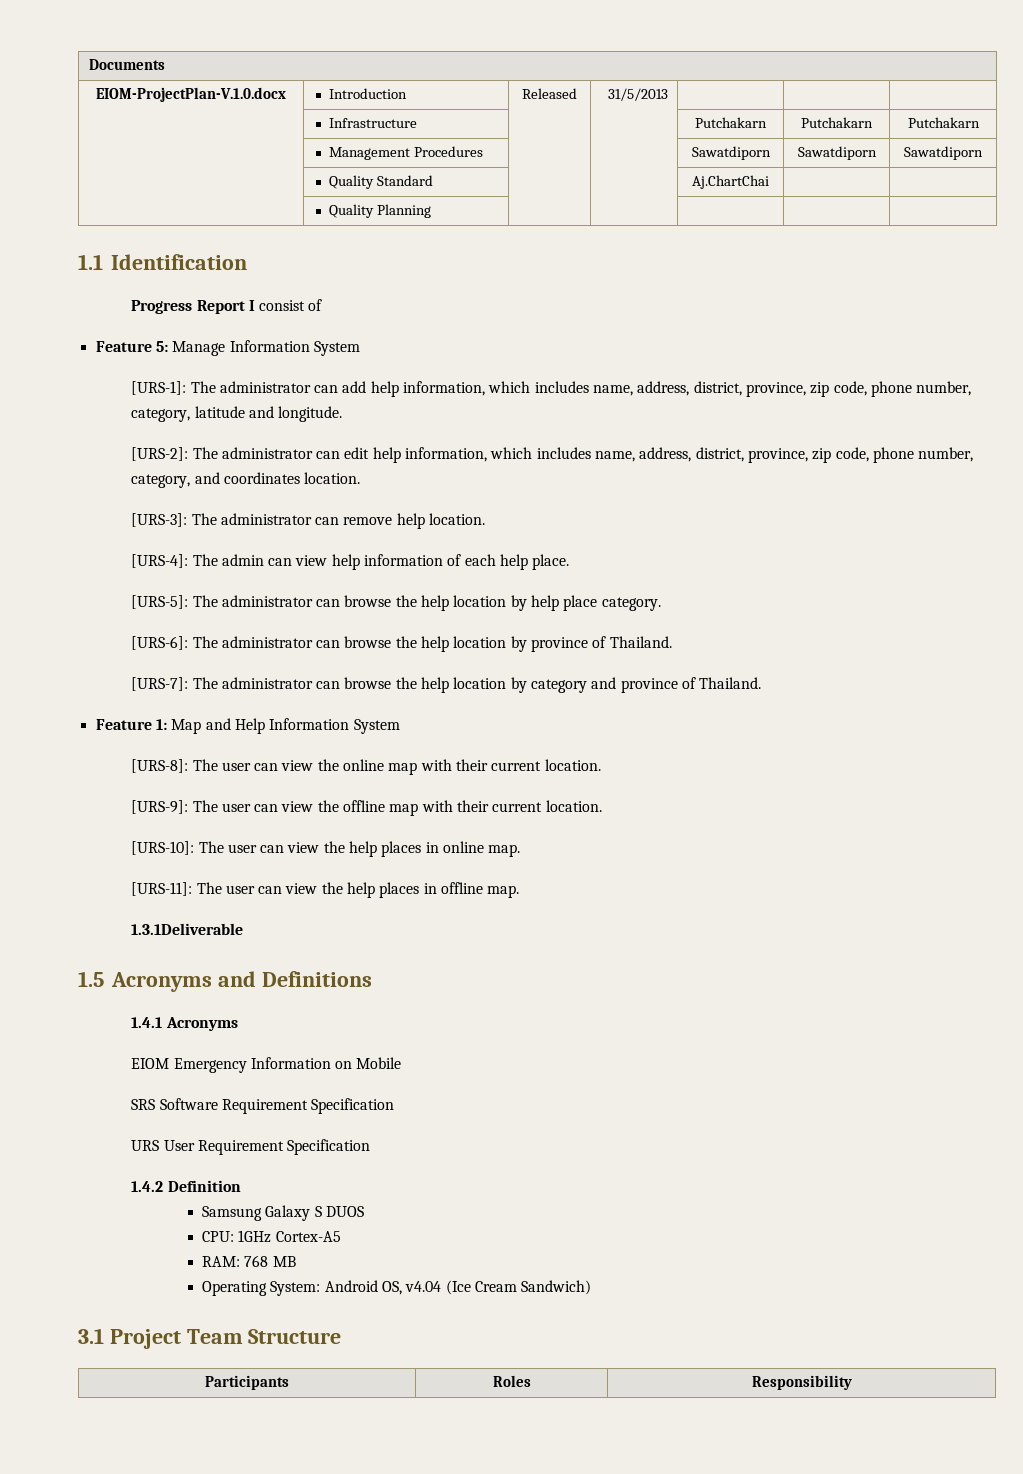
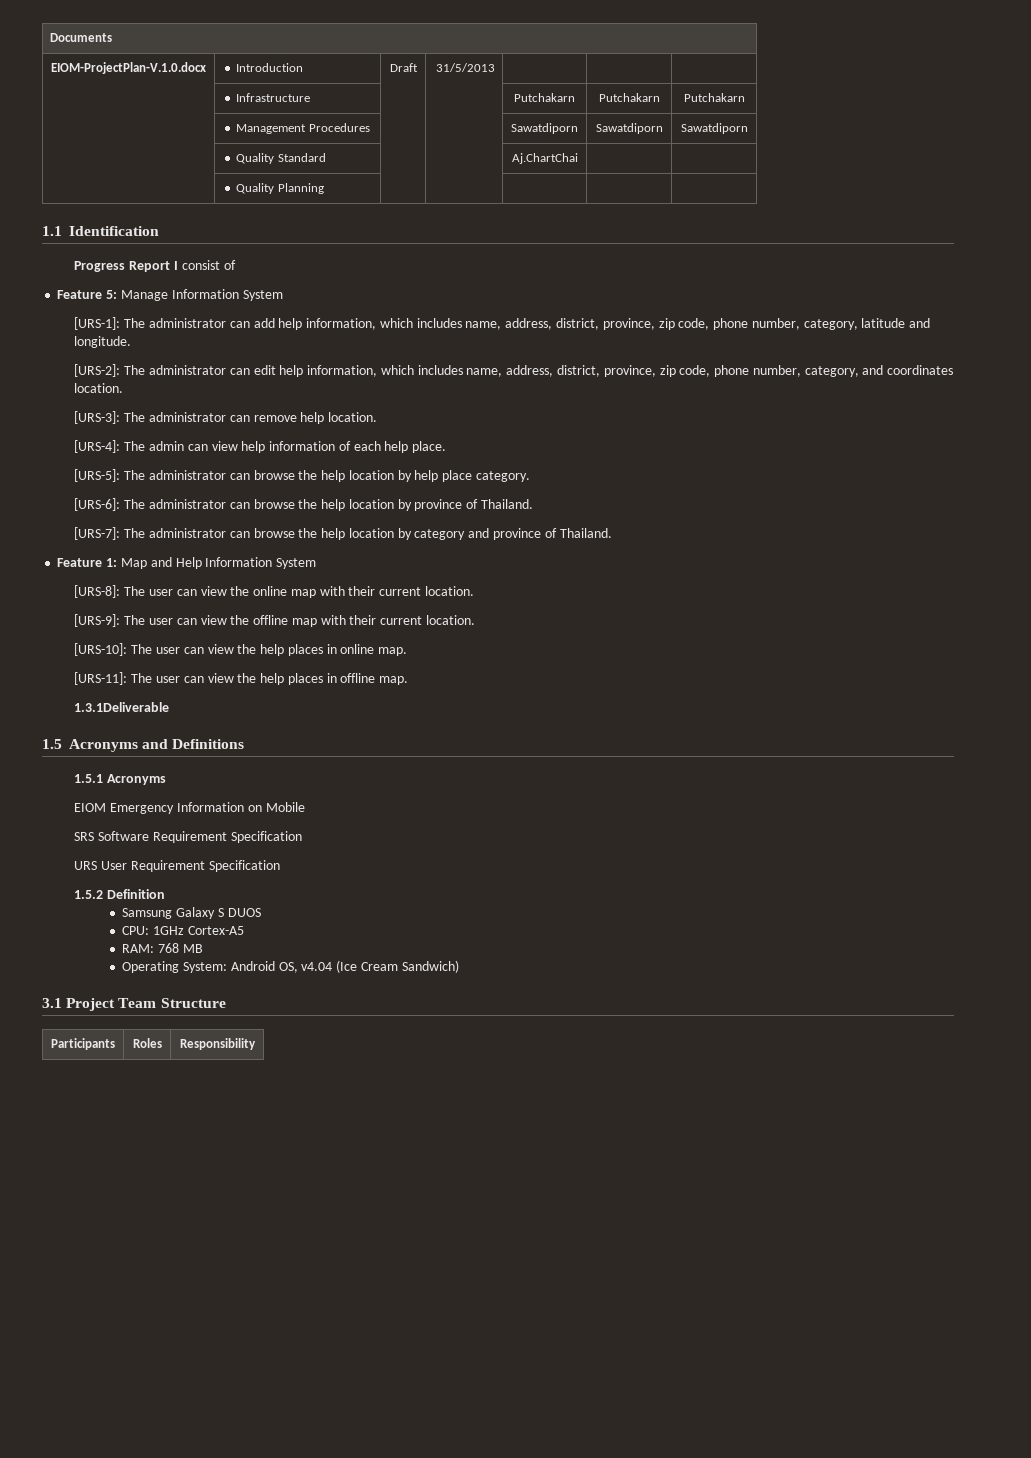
- EIOM-ProjectPlan-V.1.0.docx | Introduction | Released | 31/5/2013 | | |
+ EIOM-ProjectPlan-V.1.0.docx | Introduction | Draft | 31/5/2013 | | |
- 1.4.1 Acronyms
+ 1.5.1 Acronyms
- 1.4.2 Definition
+ 1.5.2 Definition

